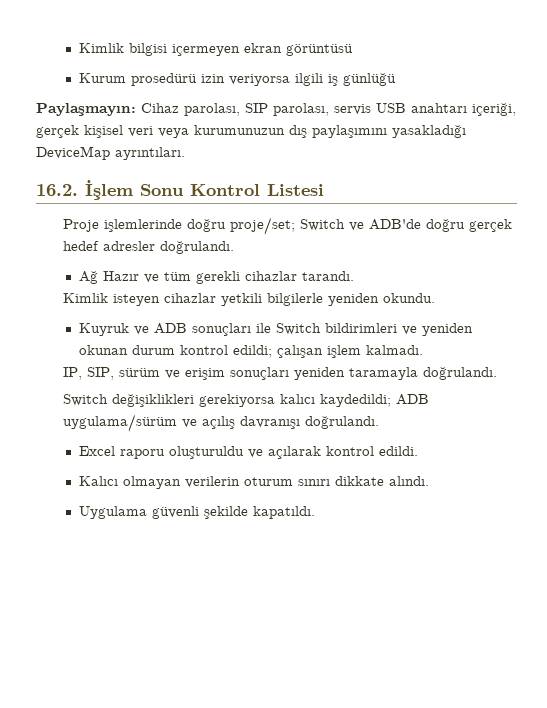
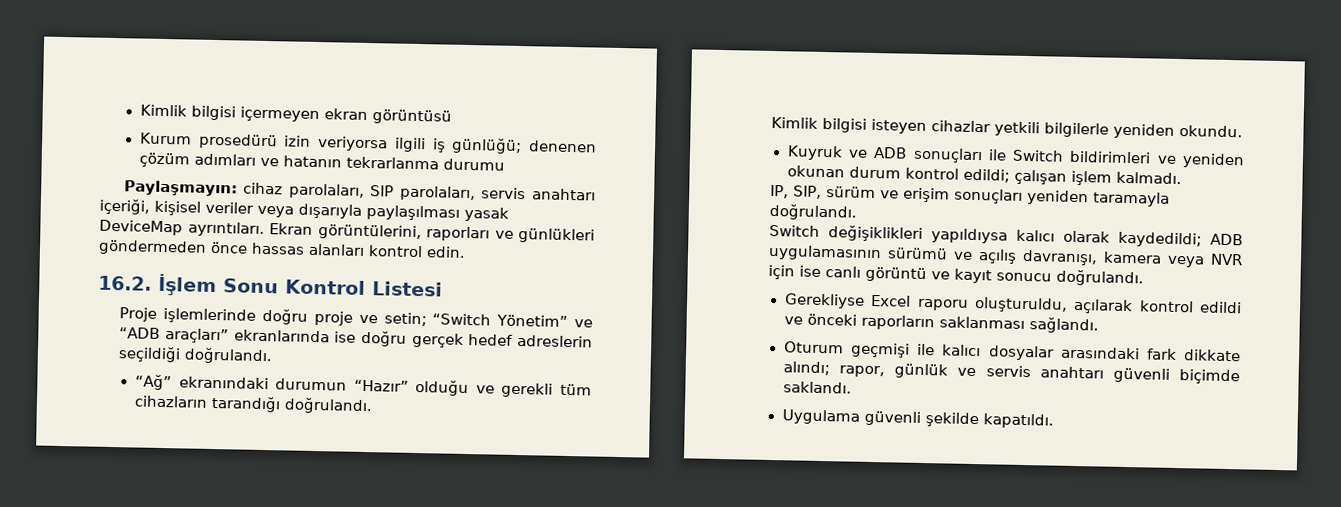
- Kurum prosedürü izin veriyorsa ilgili iş günlüğü
- Paylaşmayın: Cihaz parolası, SIP parolası, servis USB anahtarı içeriği, gerçek kişisel veri veya kurumunuzun dış paylaşımını yasakladığı DeviceMap ayrıntıları.
+ Kurum prosedürü izin veriyorsa ilgili iş günlüğü; denenen çözüm adımları ve hatanın tekrarlanma durumu
+ Paylaşmayın: cihaz parolaları, SIP parolaları, servis anahtarı içeriği, kişisel veriler veya dışarıyla paylaşılması yasak DeviceMap ayrıntıları. Ekran görüntülerini, raporları ve günlükleri göndermeden önce hassas alanları kontrol edin.
- Proje işlemlerinde doğru proje/set; Switch ve ADB'de doğru gerçek hedef adresler doğrulandı.
- Ağ Hazır ve tüm gerekli cihazlar tarandı.
- Kimlik isteyen cihazlar yetkili bilgilerle yeniden okundu.
+ Proje işlemlerinde doğru proje ve setin; “Switch Yönetim” ve “ADB araçları” ekranlarında ise doğru gerçek hedef adreslerin seçildiği doğrulandı.
+ “Ağ” ekranındaki durumun “Hazır” olduğu ve gerekli tüm cihazların tarandığı doğrulandı.
+ Kimlik bilgisi isteyen cihazlar yetkili bilgilerle yeniden okundu.
- Switch değişiklikleri gerekiyorsa kalıcı kaydedildi; ADB uygulama/sürüm ve açılış davranışı doğrulandı.
- Excel raporu oluşturuldu ve açılarak kontrol edildi.
- Kalıcı olmayan verilerin oturum sınırı dikkate alındı.
+ Switch değişiklikleri yapıldıysa kalıcı olarak kaydedildi; ADB uygulamasının sürümü ve açılış davranışı, kamera veya NVR için ise canlı görüntü ve kayıt sonucu doğrulandı.
+ Gerekliyse Excel raporu oluşturuldu, açılarak kontrol edildi ve önceki raporların saklanması sağlandı.
+ Oturum geçmişi ile kalıcı dosyalar arasındaki fark dikkate alındı; rapor, günlük ve servis anahtarı güvenli biçimde saklandı.

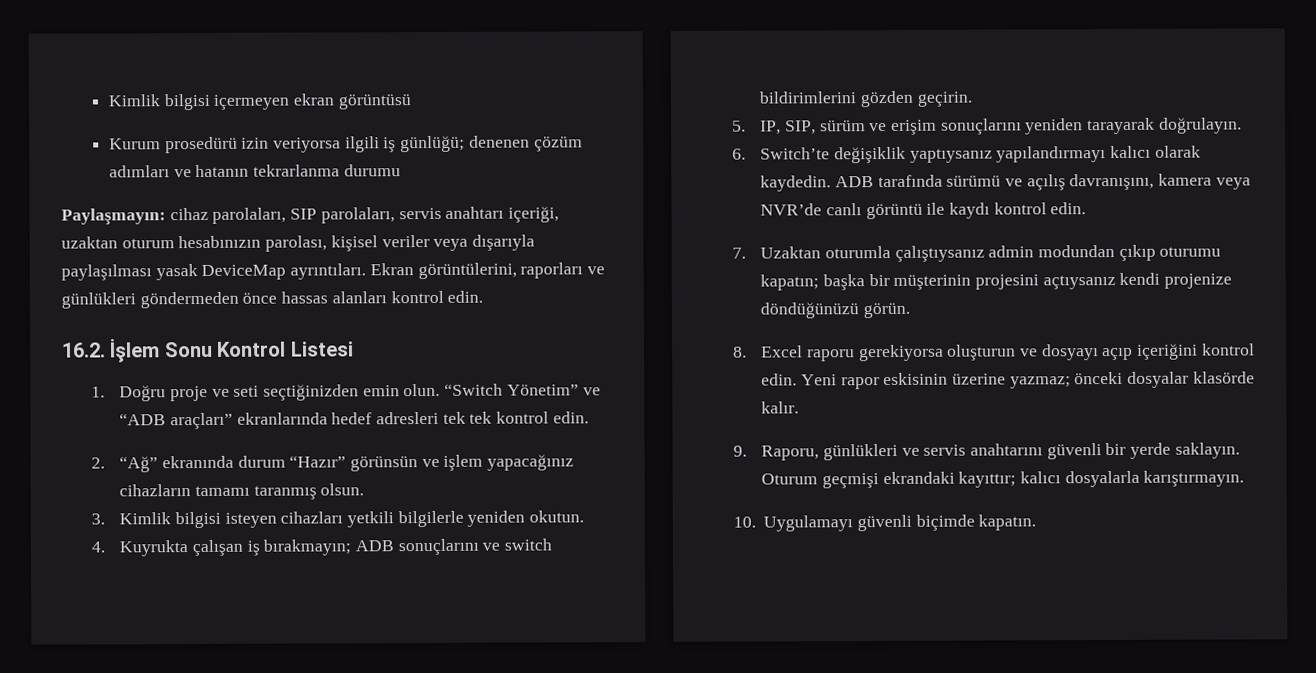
- Paylaşmayın: cihaz parolaları, SIP parolaları, servis anahtarı içeriği, kişisel veriler veya dışarıyla paylaşılması yasak DeviceMap ayrıntıları.
+ Paylaşmayın: cihaz parolaları, SIP parolaları, servis anahtarı içeriği, uzaktan oturum hesabınızın parolası, kişisel veriler veya dışarıyla paylaşılması yasak DeviceMap ayrıntıları.
- Proje işlemlerinde doğru proje ve setin; “Switch Yönetim” ve “ADB araçları” ekranlarında ise doğru gerçek hedef adreslerin seçildiği doğrulandı.
- “Ağ” ekranındaki durumun “Hazır” olduğu ve gerekli tüm cihazların tarandığı doğrulandı.
- Kimlik bilgisi isteyen cihazlar yetkili bilgilerle yeniden okundu.
- Kuyruk ve ADB sonuçları ile Switch bildirimleri ve yeniden okunan durum kontrol edildi; çalışan işlem kalmadı.
- IP, SIP, sürüm ve erişim sonuçları yeniden taramayla doğrulandı.
- Switch değişiklikleri yapıldıysa kalıcı olarak kaydedildi; ADB uygulamasının sürümü ve açılış davranışı, kamera veya NVR için ise canlı görüntü ve kayıt sonucu doğrulandı.
- Gerekliyse Excel raporu oluşturuldu, açılarak kontrol edildi ve önceki raporların saklanması sağlandı.
- Oturum geçmişi ile kalıcı dosyalar arasındaki fark dikkate alındı; rapor, günlük ve servis anahtarı güvenli biçimde saklandı.
- Uygulama güvenli şekilde kapatıldı.
+ 1. Doğru proje ve seti seçtiğinizden emin olun. “Switch Yönetim” ve “ADB araçları” ekranlarında hedef adresleri tek tek kontrol edin.
+ 2. “Ağ” ekranında durum “Hazır” görünsün ve işlem yapacağınız cihazların tamamı taranmış olsun.
+ 3. Kimlik bilgisi isteyen cihazları yetkili bilgilerle yeniden okutun.
+ 4. Kuyrukta çalışan iş bırakmayın; ADB sonuçlarını ve switch bildirimlerini gözden geçirin.
+ 5. IP, SIP, sürüm ve erişim sonuçlarını yeniden tarayarak doğrulayın.
+ 6. Switch’te değişiklik yaptıysanız yapılandırmayı kalıcı olarak kaydedin. ADB tarafında sürümü ve açılış davranışını, kamera veya NVR’de canlı görüntü ile kaydı kontrol edin.
+ 7. Uzaktan oturumla çalıştıysanız admin modundan çıkıp oturumu kapatın; başka bir müşterinin projesini açtıysanız kendi projenize döndüğünüzü görün.
+ 8. Excel raporu gerekiyorsa oluşturun ve dosyayı açıp içeriğini kontrol edin. Yeni rapor eskisinin üzerine yazmaz; önceki dosyalar klasörde kalır.
+ 9. Raporu, günlükleri ve servis anahtarını güvenli bir yerde saklayın. Oturum geçmişi ekrandaki kayıttır; kalıcı dosyalarla karıştırmayın.
+ 10. Uygulamayı güvenli biçimde kapatın.

